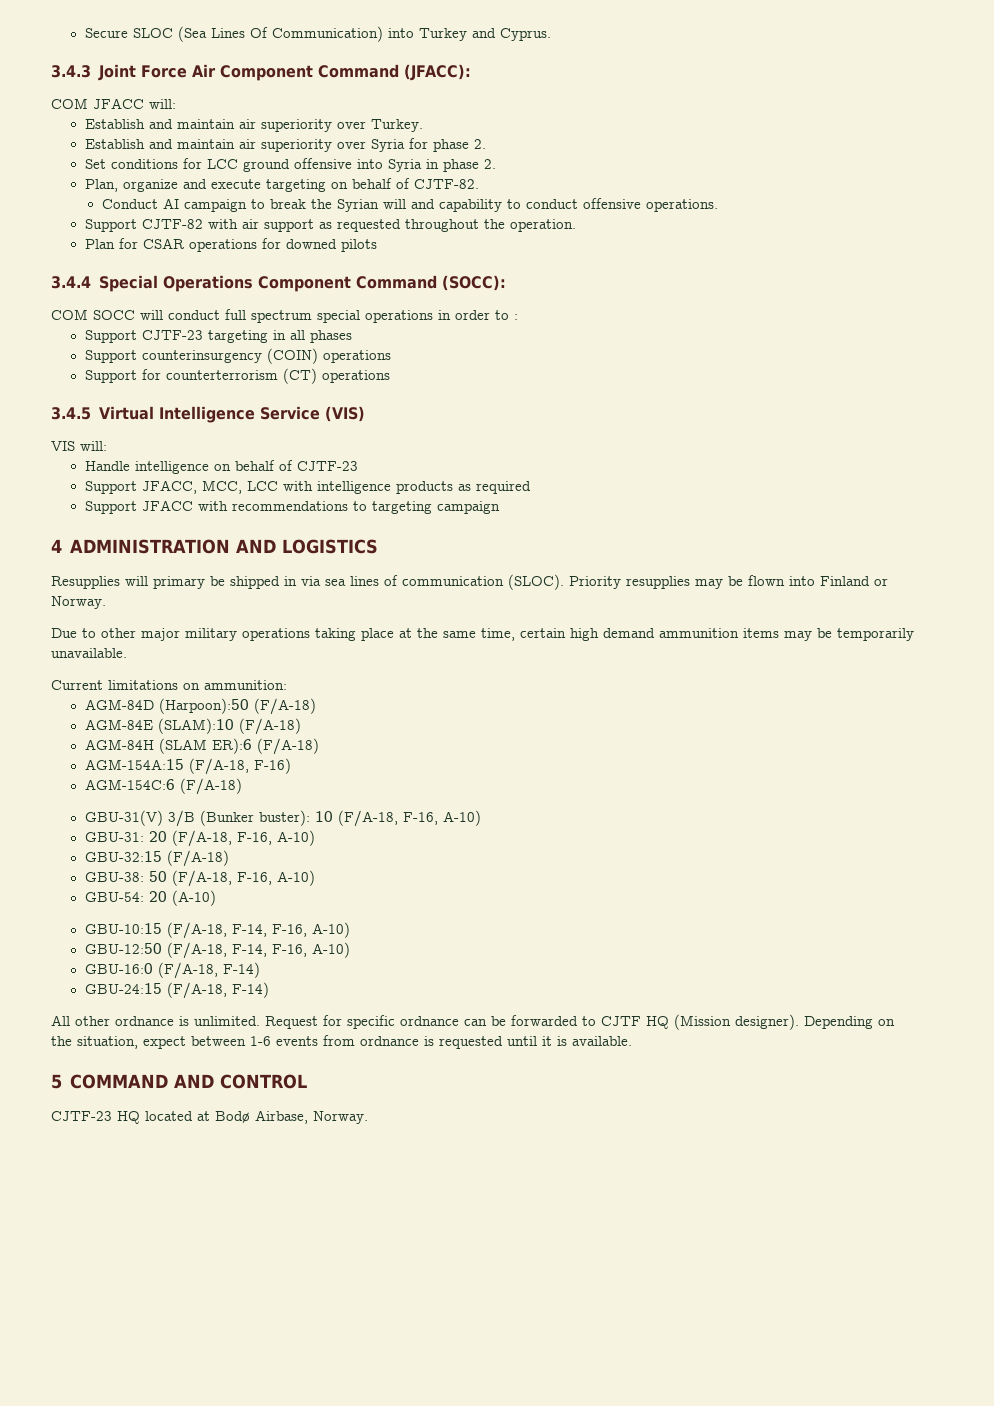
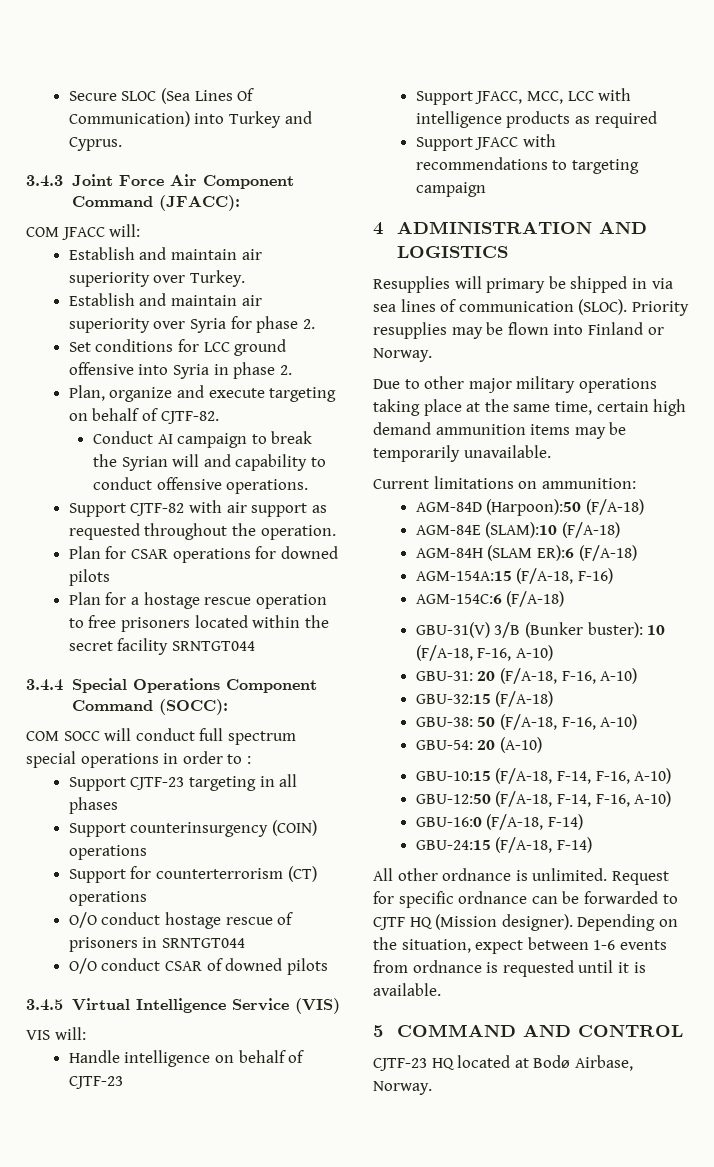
+ Plan for a hostage rescue operation to free prisoners located within the secret facility SRNTGT044
+ O/O conduct hostage rescue of prisoners in SRNTGT044
+ O/O conduct CSAR of downed pilots

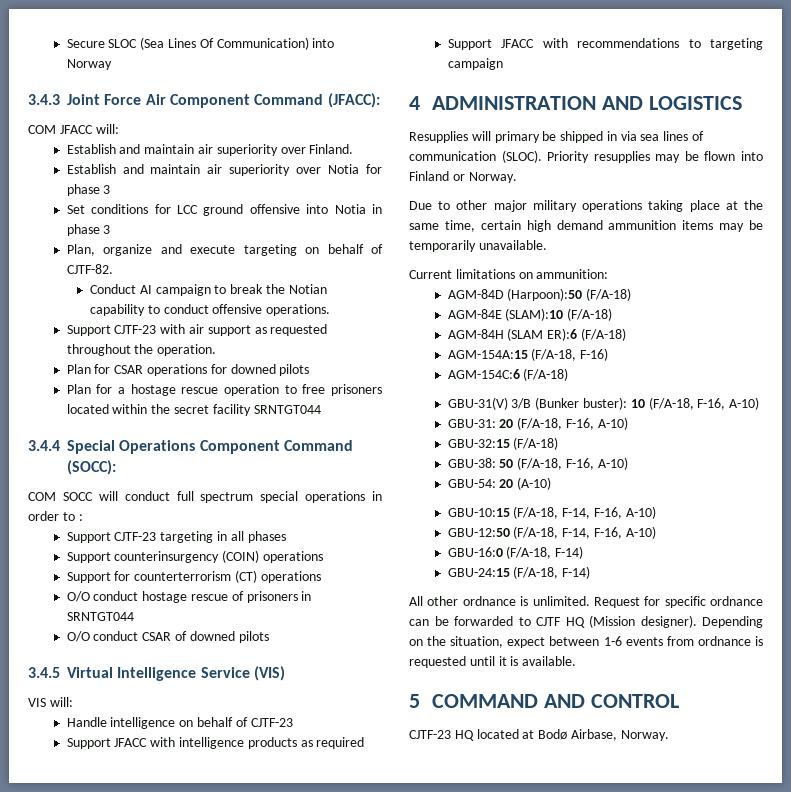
- Secure SLOC (Sea Lines Of Communication) into Turkey and Cyprus.
+ Secure SLOC (Sea Lines Of Communication) into Norway
- Establish and maintain air superiority over Turkey.
- Establish and maintain air superiority over Syria for phase 2.
+ Establish and maintain air superiority over Finland.
+ Establish and maintain air superiority over Notia for phase 3
- Set conditions for LCC ground offensive into Syria in phase 2.
+ Set conditions for LCC ground offensive into Notia in phase 3
- Conduct AI campaign to break the Syrian will and capability to conduct offensive operations.
+ Conduct AI campaign to break the Notian capability to conduct offensive operations.
- Support CJTF-82 with air support as requested throughout the operation.
+ Support CJTF-23 with air support as requested throughout the operation.
- Support JFACC, MCC, LCC with intelligence products as required
+ Support JFACC with intelligence products as required

